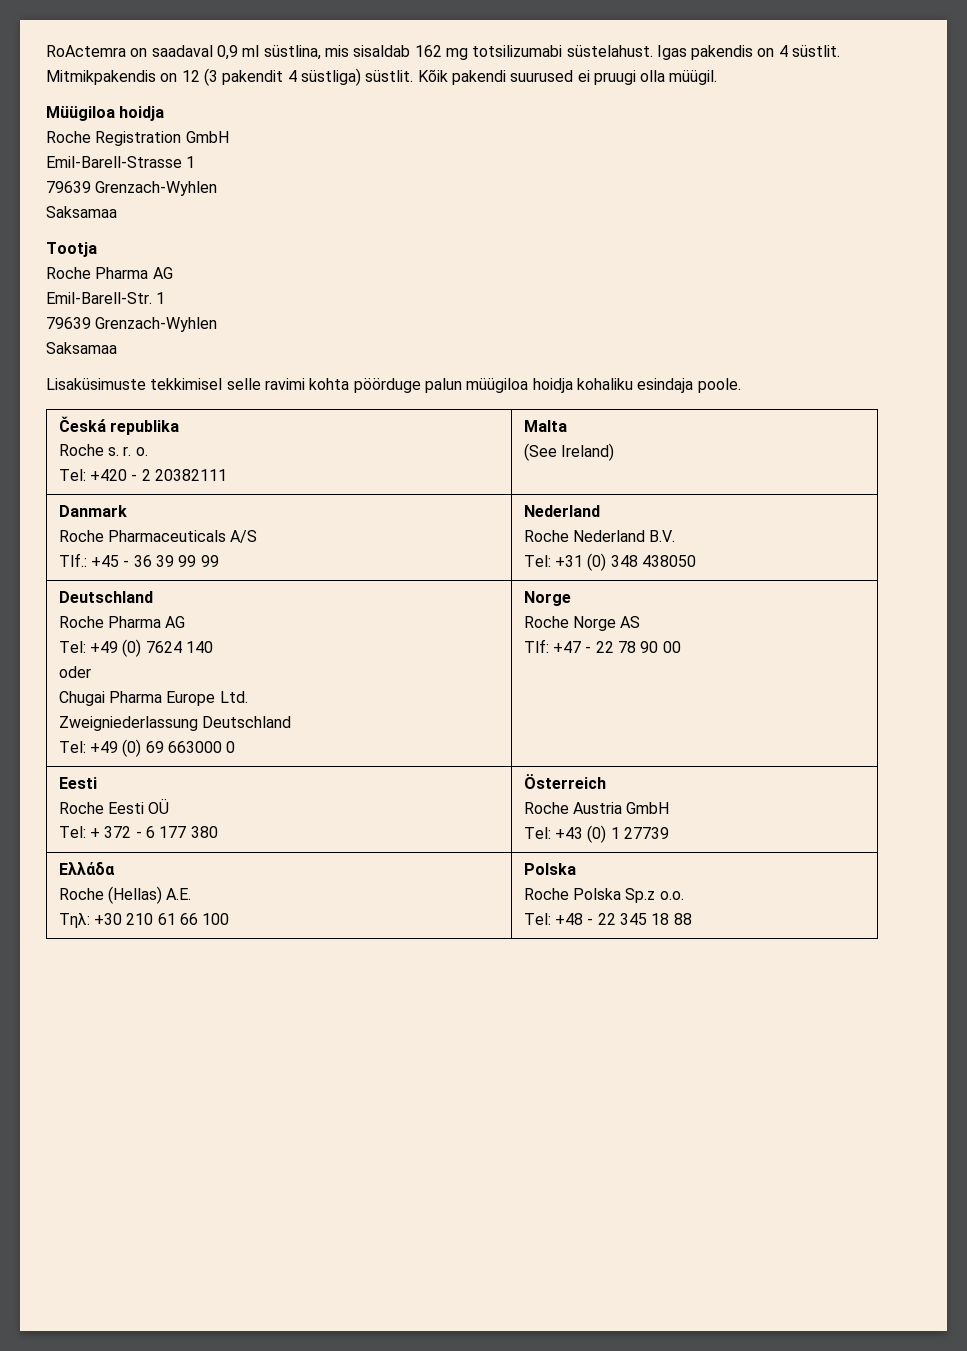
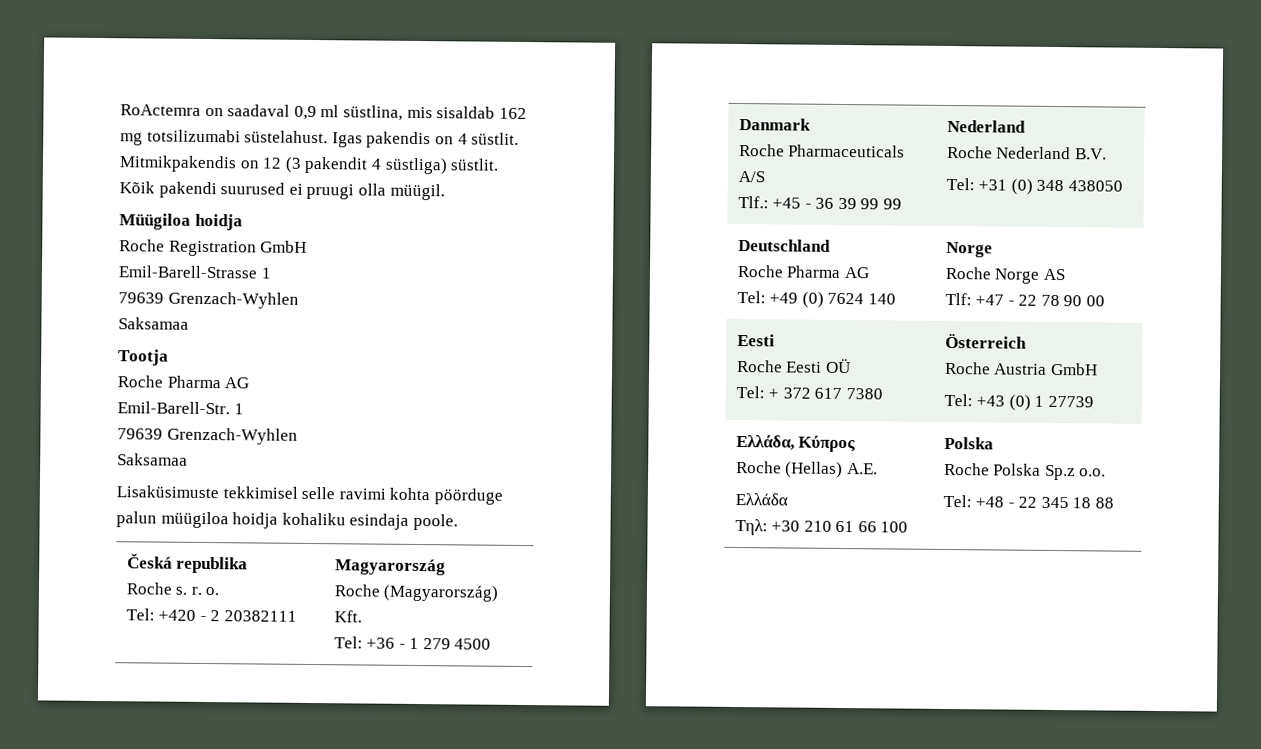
  Česká republika
  Roche s. r. o.
- Tel: +420 - 2 20382111 | Malta
- (See Ireland)
+ Tel: +420 - 2 20382111 | Magyarország
+ Roche (Magyarország) Kft.
+ Tel: +36 - 1 279 4500
  Danmark
  Roche Pharmaceuticals A/S
  Tlf.: +45 - 36 39 99 99 | Nederland
  Roche Nederland B.V.
  Tel: +31 (0) 348 438050
  Deutschland
  Roche Pharma AG
- Tel: +49 (0) 7624 140
- oder
- Chugai Pharma Europe Ltd.
- Zweigniederlassung Deutschland
- Tel: +49 (0) 69 663000 0 | Norge
+ Tel: +49 (0) 7624 140 | Norge
  Roche Norge AS
  Tlf: +47 - 22 78 90 00
  Eesti
  Roche Eesti OÜ
- Tel: + 372 - 6 177 380 | Österreich
+ Tel: + 372 617 7380 | Österreich
+ Ελλάδα, Kύπρος
+ Roche (Hellas) A.E.
  Ελλάδα
- Roche (Hellas) A.E.

